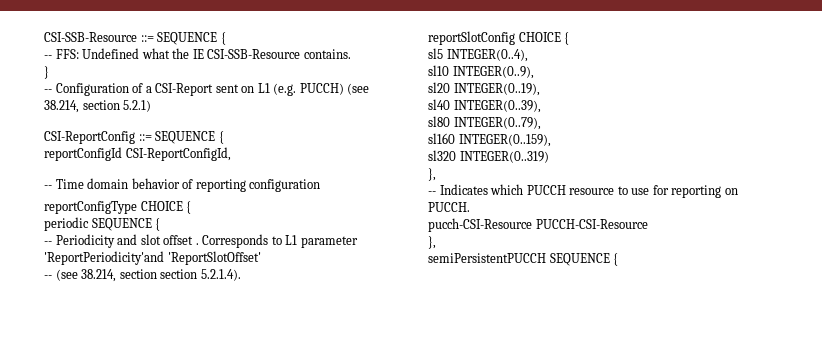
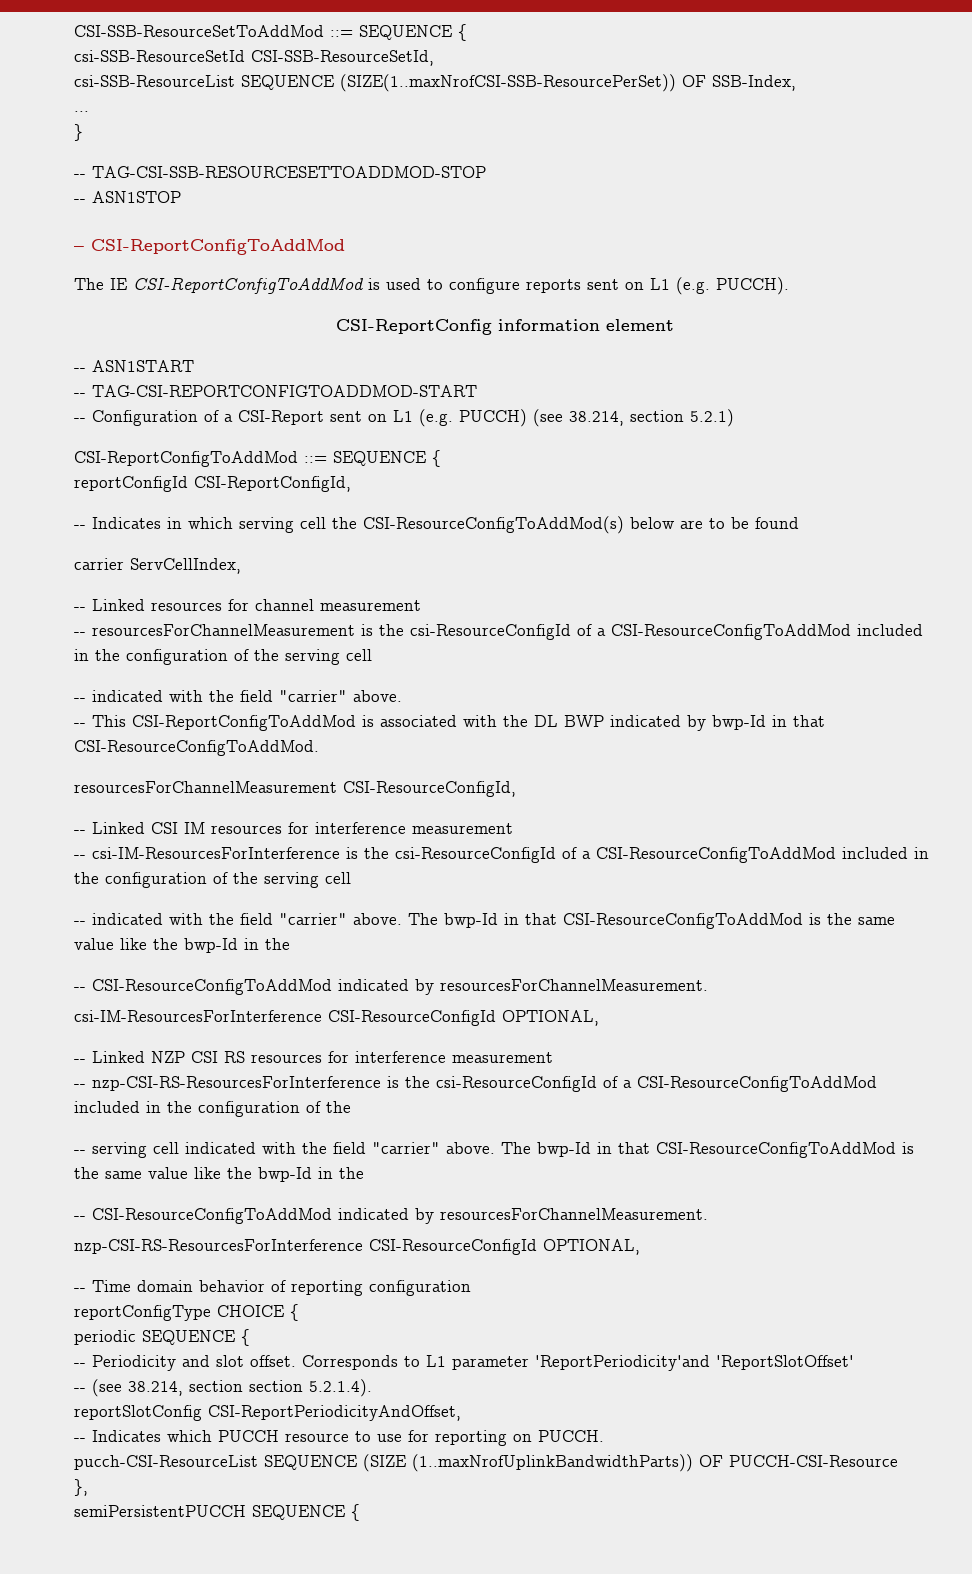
- CSI-SSB-Resource ::= SEQUENCE {
- -- FFS: Undefined what the IE CSI-SSB-Resource contains.
+ CSI-SSB-ResourceSetToAddMod ::= SEQUENCE {
+ csi-SSB-ResourceSetId CSI-SSB-ResourceSetId,
+ csi-SSB-ResourceList SEQUENCE (SIZE(1..maxNrofCSI-SSB-ResourcePerSet)) OF SSB-Index,
+ ...
  }
+ -- TAG-CSI-SSB-RESOURCESETTOADDMOD-STOP
+ -- ASN1STOP
+ – CSI-ReportConfigToAddMod
+ The IE CSI-ReportConfigToAddMod is used to configure reports sent on L1 (e.g. PUCCH).
+ CSI-ReportConfig information element
+ -- ASN1START
+ -- TAG-CSI-REPORTCONFIGTOADDMOD-START
- CSI-ReportConfig ::= SEQUENCE {
+ CSI-ReportConfigToAddMod ::= SEQUENCE {
+ -- Indicates in which serving cell the CSI-ResourceConfigToAddMod(s) below are to be found
+ carrier ServCellIndex,
+ -- Linked resources for channel measurement
+ -- resourcesForChannelMeasurement is the csi-ResourceConfigId of a CSI-ResourceConfigToAddMod included in the configuration of the serving cell
+ -- indicated with the field "carrier" above.
+ -- This CSI-ReportConfigToAddMod is associated with the DL BWP indicated by bwp-Id in that CSI-ResourceConfigToAddMod.
+ resourcesForChannelMeasurement CSI-ResourceConfigId,
+ -- Linked CSI IM resources for interference measurement
+ -- csi-IM-ResourcesForInterference is the csi-ResourceConfigId of a CSI-ResourceConfigToAddMod included in the configuration of the serving cell
+ -- indicated with the field "carrier" above. The bwp-Id in that CSI-ResourceConfigToAddMod is the same value like the bwp-Id in the
+ -- CSI-ResourceConfigToAddMod indicated by resourcesForChannelMeasurement.
+ csi-IM-ResourcesForInterference CSI-ResourceConfigId OPTIONAL,
+ -- Linked NZP CSI RS resources for interference measurement
+ -- nzp-CSI-RS-ResourcesForInterference is the csi-ResourceConfigId of a CSI-ResourceConfigToAddMod included in the configuration of the
+ -- serving cell indicated with the field "carrier" above. The bwp-Id in that CSI-ResourceConfigToAddMod is the same value like the bwp-Id in the
+ -- CSI-ResourceConfigToAddMod indicated by resourcesForChannelMeasurement.
+ nzp-CSI-RS-ResourcesForInterference CSI-ResourceConfigId OPTIONAL,
- -- Periodicity and slot offset .
+ -- Periodicity and slot offset.
- reportSlotConfig CHOICE {
- sl5 INTEGER(0..4),
- sl10 INTEGER(0..9),
- sl20 INTEGER(0..19),
- sl40 INTEGER(0..39),
- sl80 INTEGER(0..79),
- sl160 INTEGER(0..159),
- sl320 INTEGER(0..319)
- },
+ reportSlotConfig CSI-ReportPeriodicityAndOffset,
- pucch-CSI-Resource PUCCH-CSI-Resource
+ pucch-CSI-ResourceList SEQUENCE (SIZE (1..maxNrofUplinkBandwidthParts)) OF PUCCH-CSI-Resource

